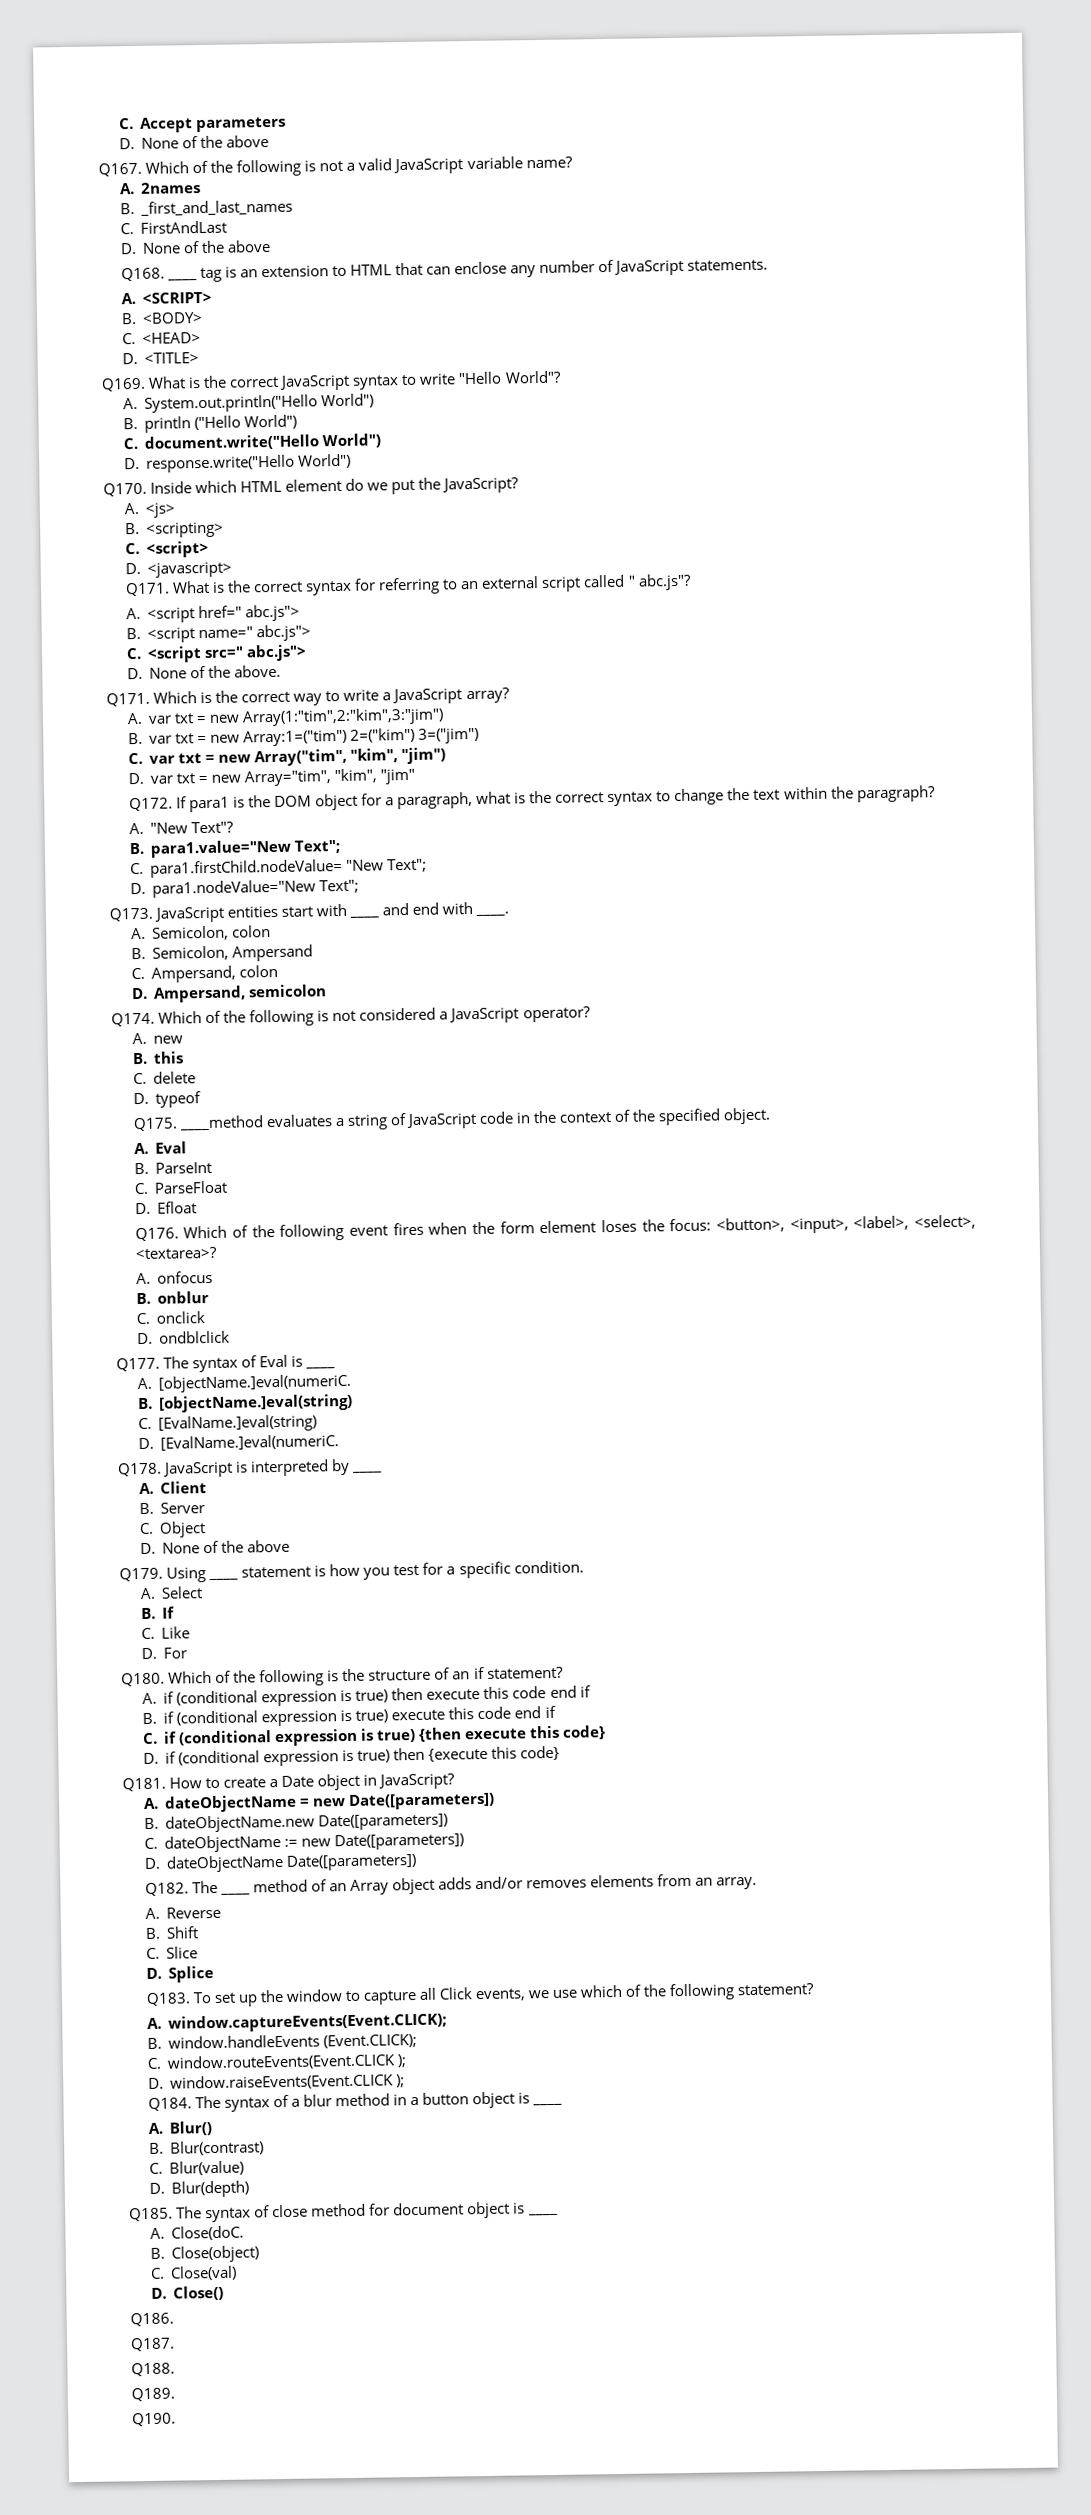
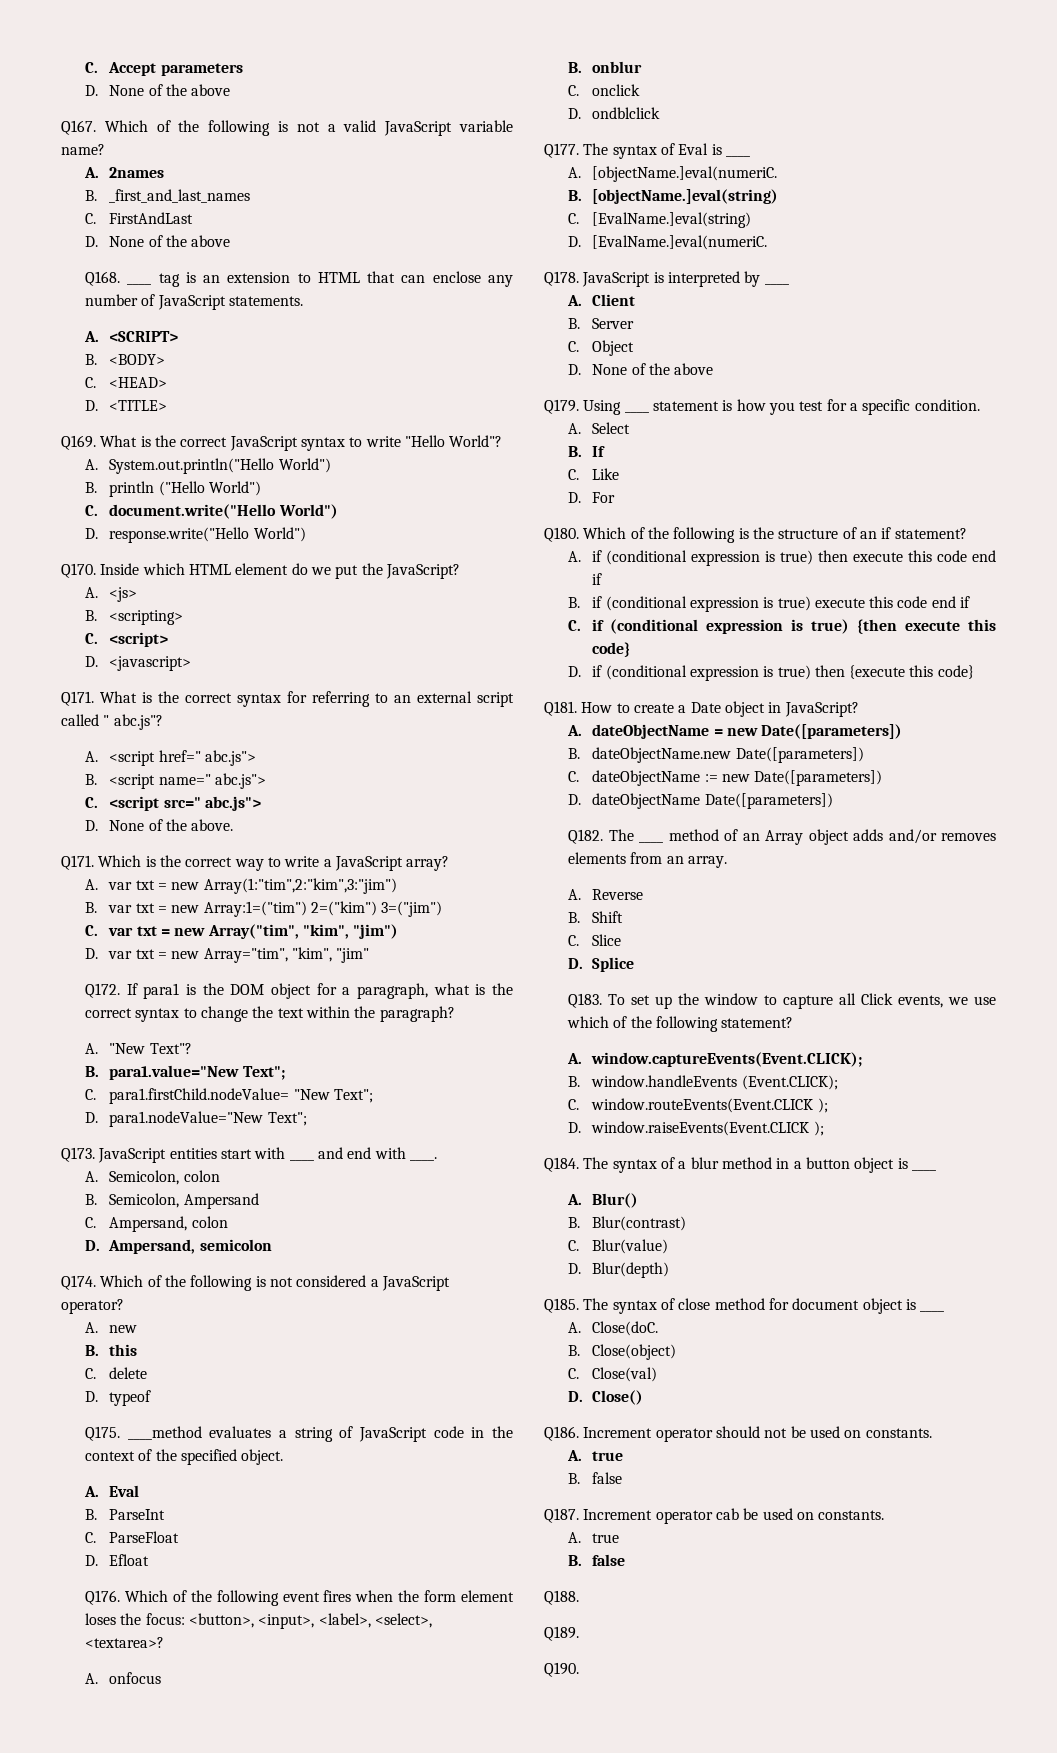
- Q186.
- Q187.
+ Q186. Increment operator should not be used on constants.
+ A. true
+ B. false
+ Q187. Increment operator cab be used on constants.
+ A. true
+ B. false

